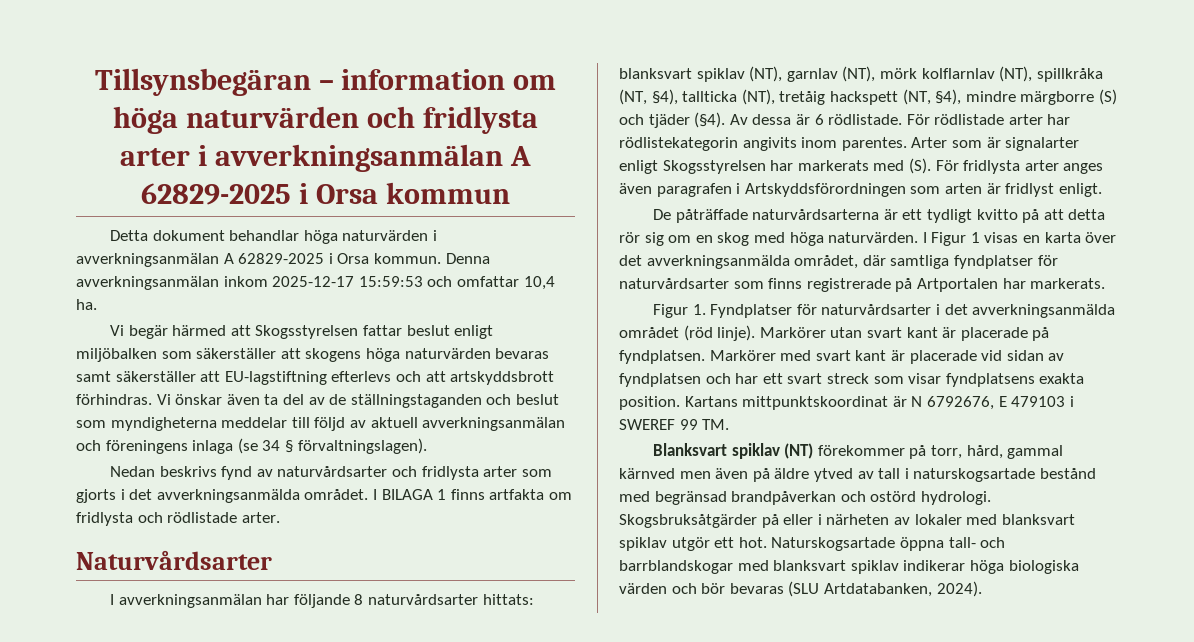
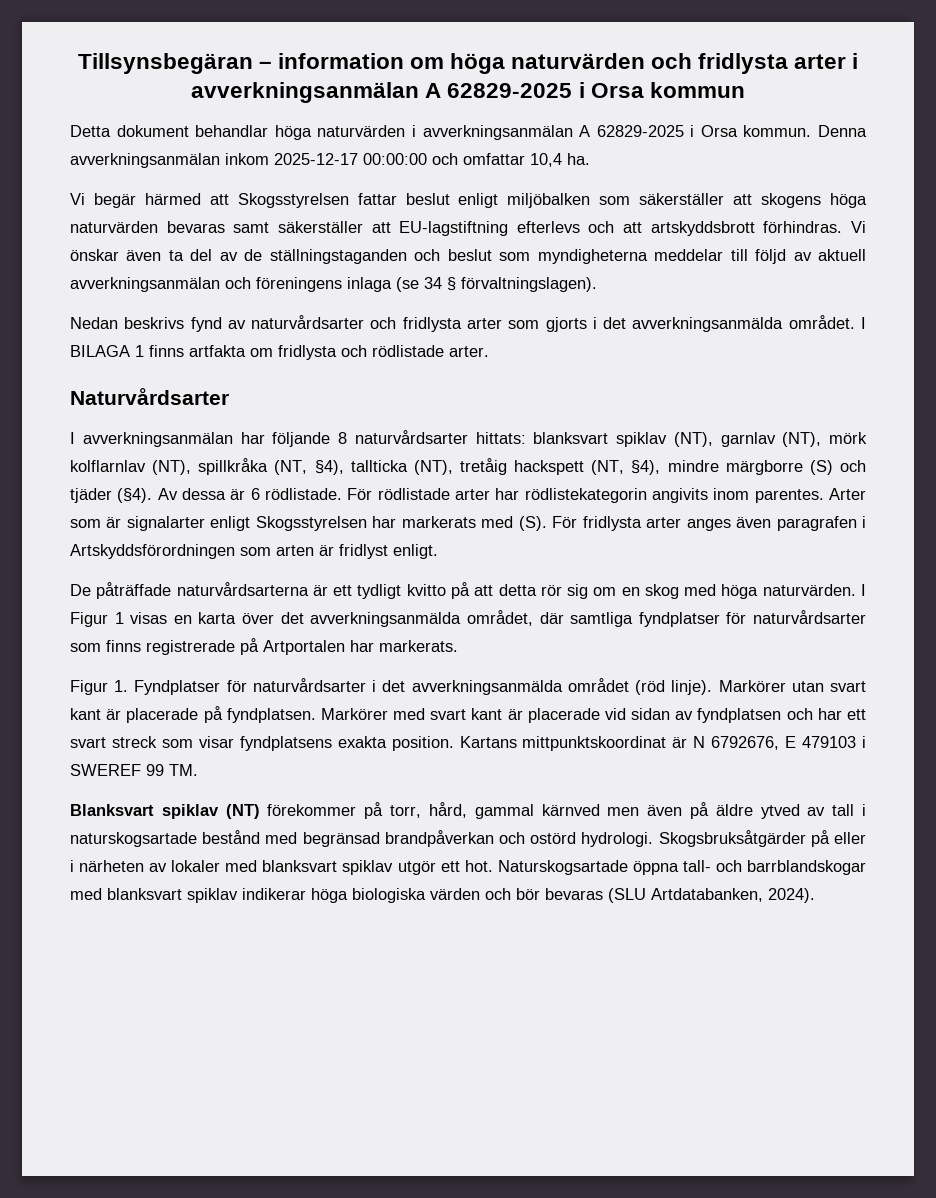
- Denna avverkningsanmälan inkom 2025-12-17 15:59:53 och omfattar 10,4 ha.
+ Denna avverkningsanmälan inkom 2025-12-17 00:00:00 och omfattar 10,4 ha.

